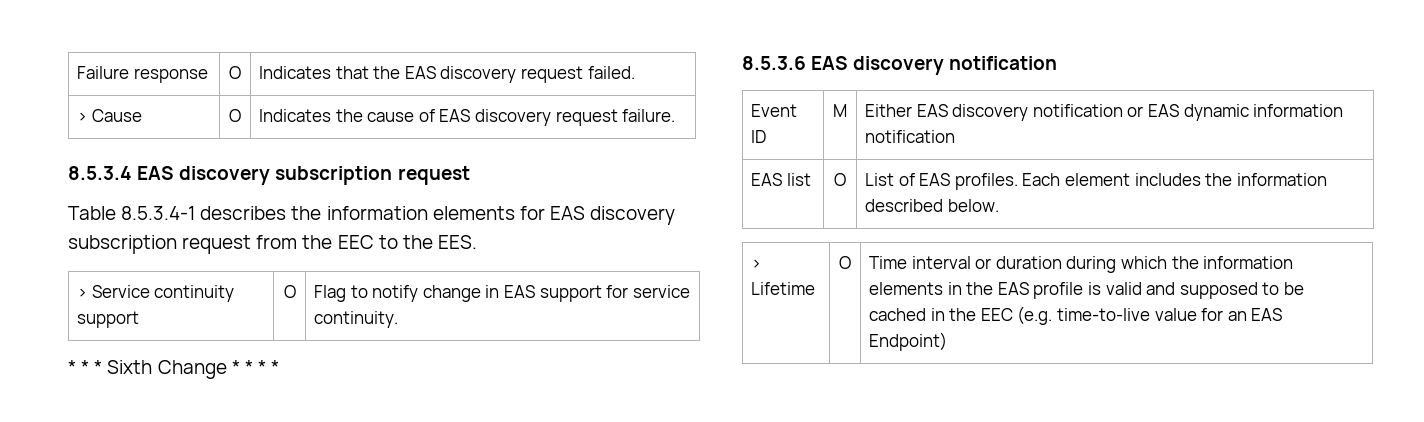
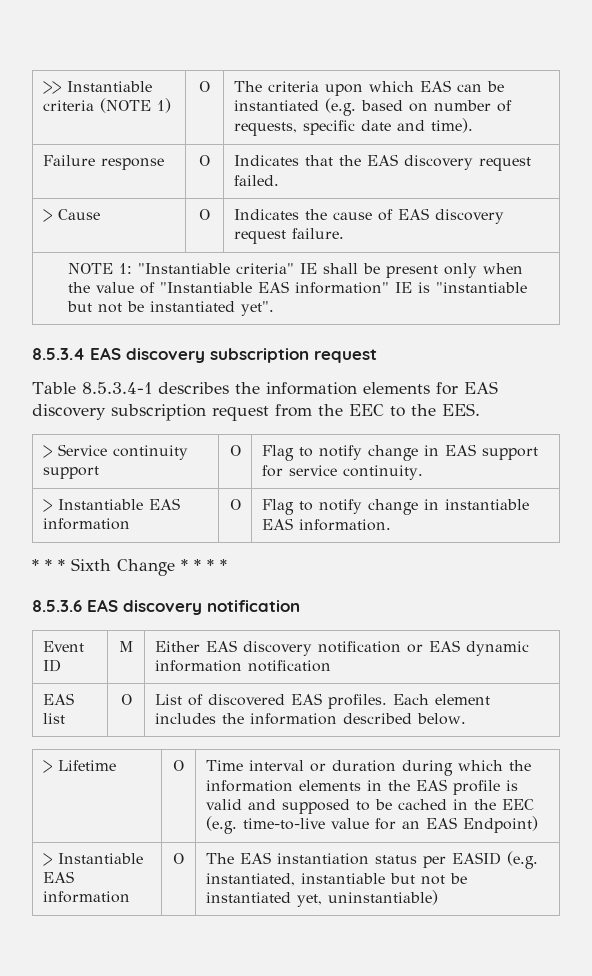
+ >> Instantiable criteria (NOTE 1) | O | The criteria upon which EAS can be instantiated (e.g. based on number of requests, specific date and time).
+ NOTE 1: "Instantiable criteria" IE shall be present only when the value of "Instantiable EAS information" IE is "instantiable but not be instantiated yet".
+ > Instantiable EAS information | O | Flag to notify change in instantiable EAS information.
- EAS list | O | List of EAS profiles. Each element includes the information described below.
+ EAS list | O | List of discovered EAS profiles. Each element includes the information described below.
+ > Instantiable EAS information | O | The EAS instantiation status per EASID (e.g. instantiated, instantiable but not be instantiated yet, uninstantiable)

